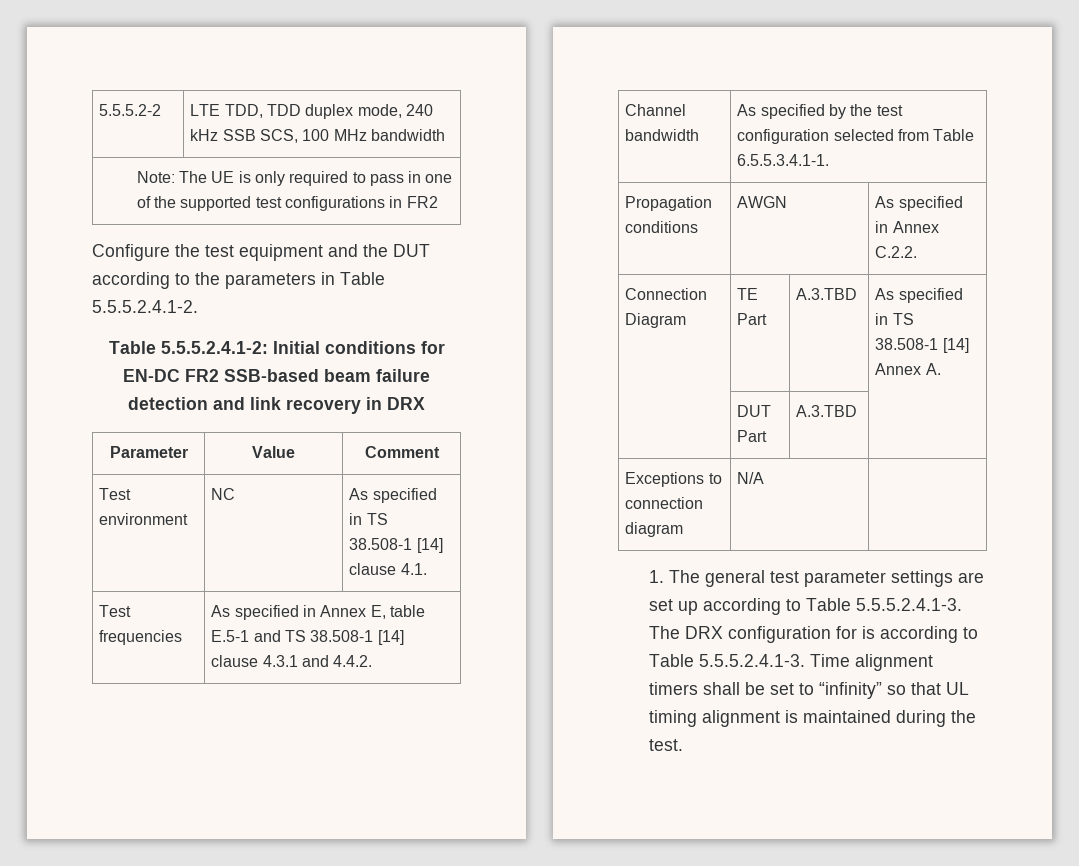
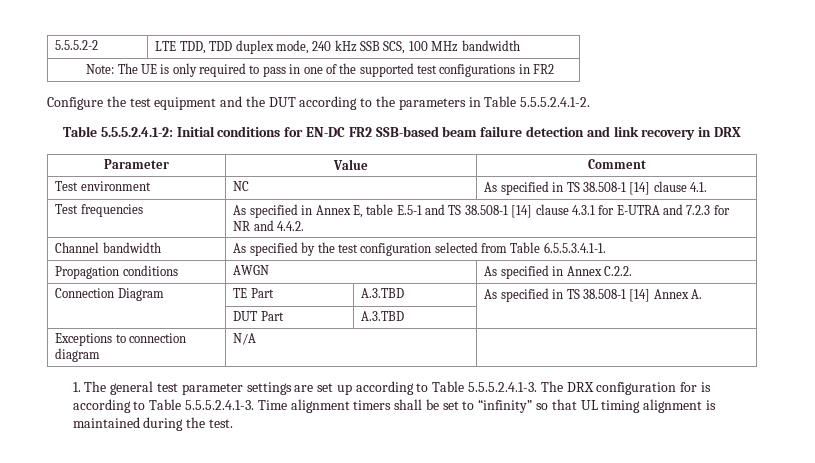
- Test frequencies | As specified in Annex E, table E.5-1 and TS 38.508-1 [14] clause 4.3.1 and 4.4.2.
+ Test frequencies | As specified in Annex E, table E.5-1 and TS 38.508-1 [14] clause 4.3.1 for E-UTRA and 7.2.3 for NR and 4.4.2.

